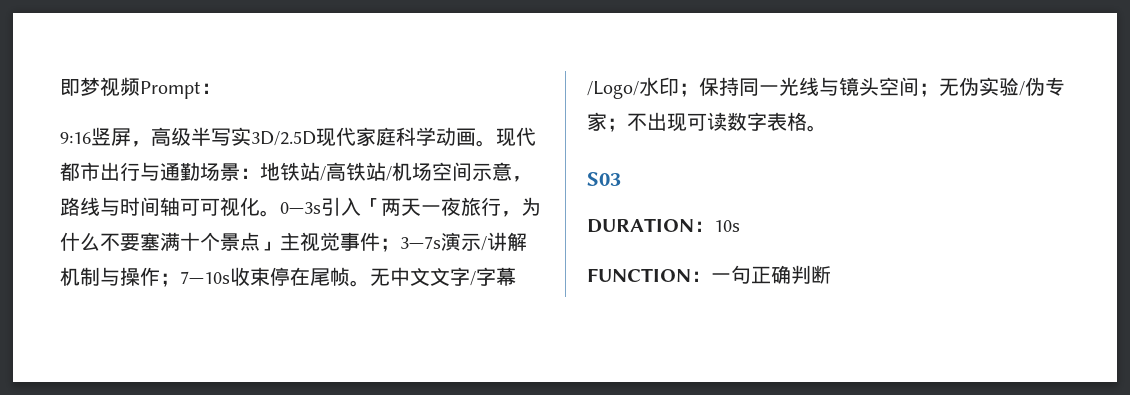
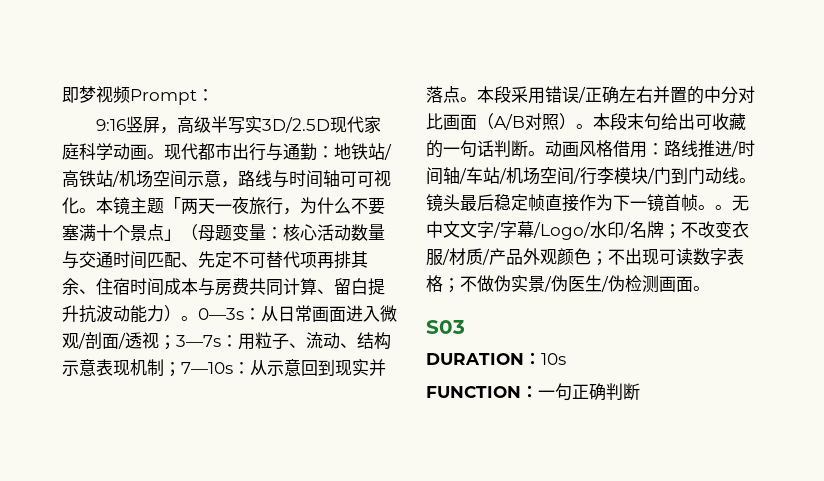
- 现代都市出行与通勤场景：地铁站/高铁站/机场空间示意，路线与时间轴可可视化。
+ 现代都市出行与通勤：地铁站/高铁站/机场空间示意，路线与时间轴可可视化。
- 0—3s引入「两天一夜旅行，为什么不要塞满十个景点」主视觉事件；3—7s演示/讲解机制与操作；7—10s收束停在尾帧。
+ 本镜主题「两天一夜旅行，为什么不要塞满十个景点」（母题变量：核心活动数量与交通时间匹配、先定不可替代项再排其余、住宿时间成本与房费共同计算、留白提升抗波动能力）。0—3s：从日常画面进入微观/剖面/透视；3—7s：用粒子、流动、结构示意表现机制；7—10s：从示意回到现实并落点。本段采用错误/正确左右并置的中分对比画面（A/B对照）。本段末句给出可收藏的一句话判断。动画风格借用：路线推进/时间轴/车站/机场空间/行李模块/门到门动线。镜头最后稳定帧直接作为下一镜首帧。。
- 无中文文字/字幕/Logo/水印；保持同一光线与镜头空间；无伪实验/伪专家；不出现可读数字表格。
+ 无中文文字/字幕/Logo/水印/名牌；不改变衣服/材质/产品外观颜色；不出现可读数字表格；不做伪实景/伪医生/伪检测画面。

